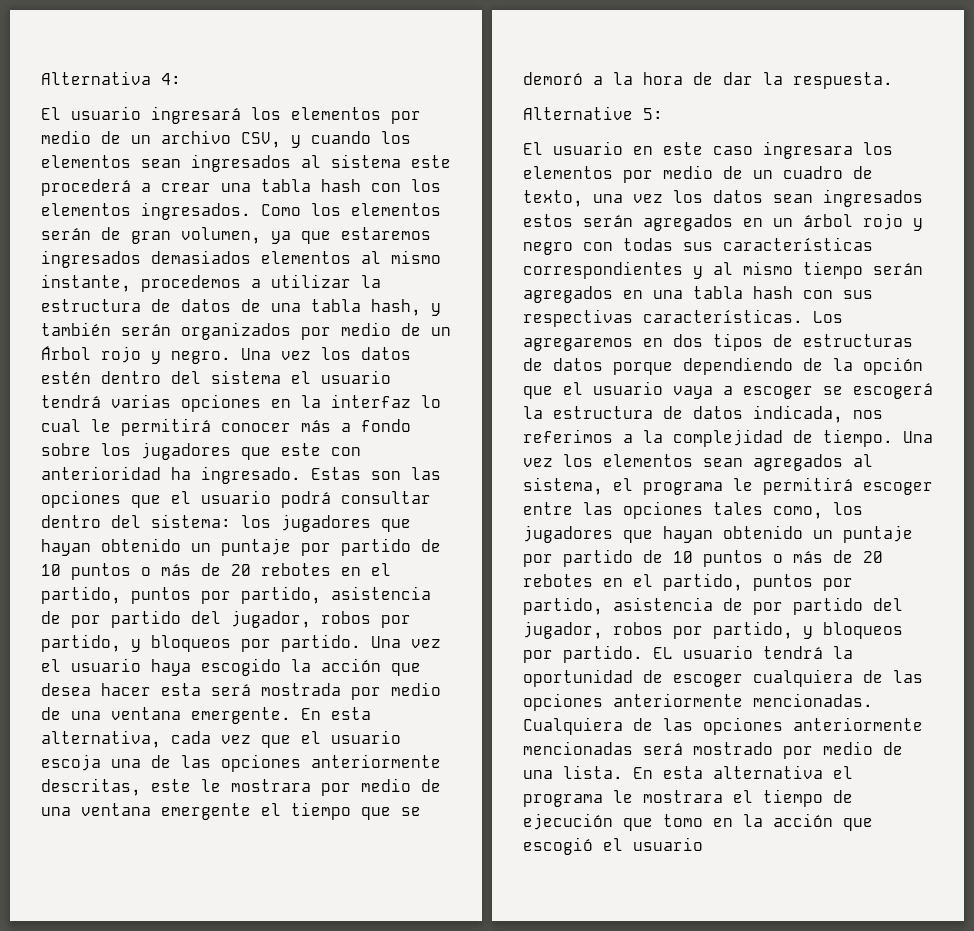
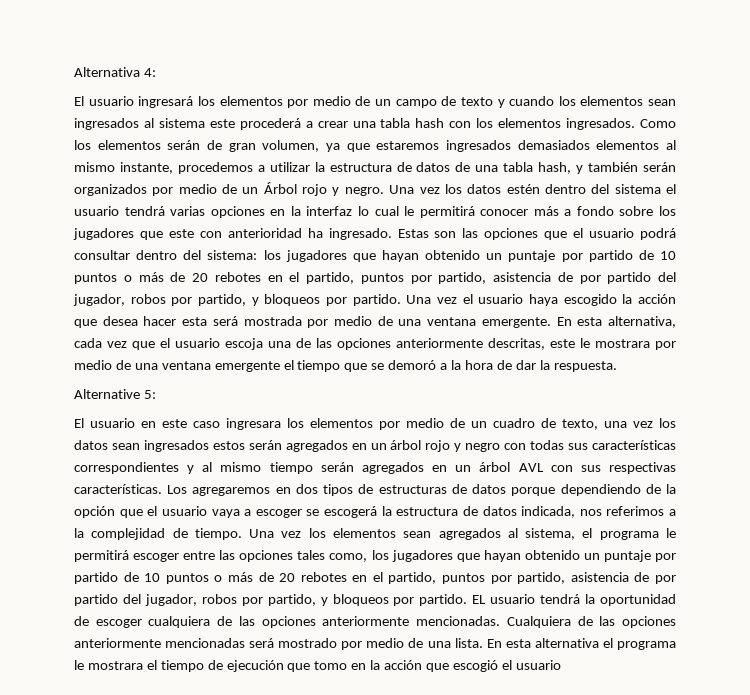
- El usuario ingresará los elementos por medio de un archivo CSV, y cuando los elementos sean ingresados al sistema este procederá a crear una tabla hash con los elementos ingresados.
+ El usuario ingresará los elementos por medio de un campo de texto y cuando los elementos sean ingresados al sistema este procederá a crear una tabla hash con los elementos ingresados.
- El usuario en este caso ingresara los elementos por medio de un cuadro de texto, una vez los datos sean ingresados estos serán agregados en un árbol rojo y negro con todas sus características correspondientes y al mismo tiempo serán agregados en una tabla hash con sus respectivas características.
+ El usuario en este caso ingresara los elementos por medio de un cuadro de texto, una vez los datos sean ingresados estos serán agregados en un árbol rojo y negro con todas sus características correspondientes y al mismo tiempo serán agregados en un árbol AVL con sus respectivas características.

